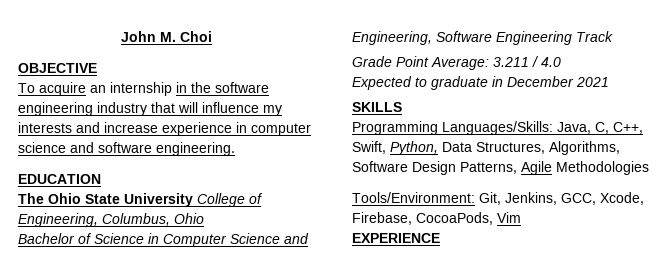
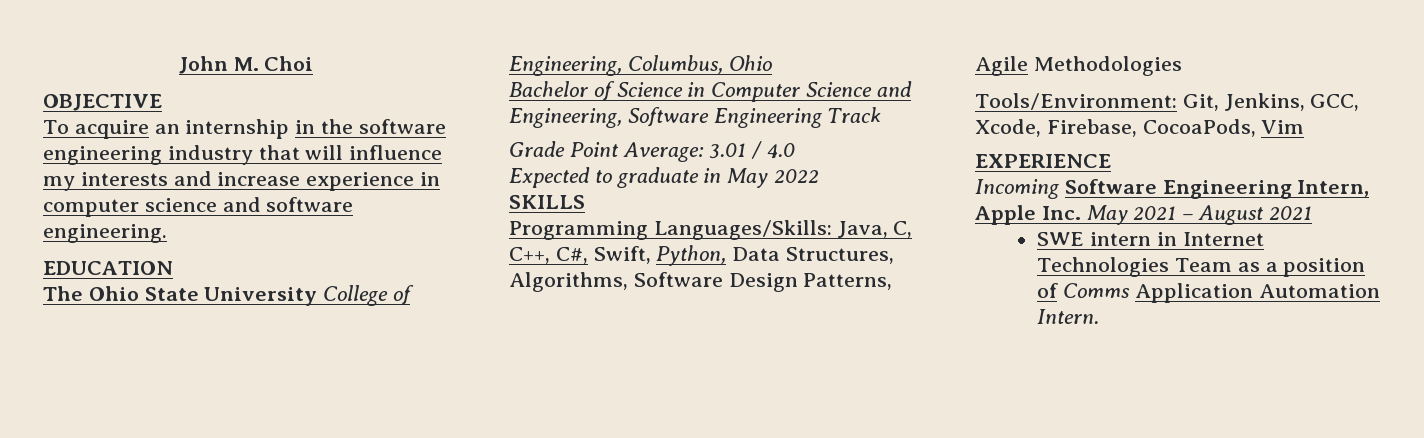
- Grade Point Average: 3.211 / 4.0
+ Grade Point Average: 3.01 / 4.0
- Expected to graduate in December 2021
+ Expected to graduate in May 2022
- Programming Languages/Skills: Java, C, C++, Swift, Python, Data Structures, Algorithms, Software Design Patterns, Agile Methodologies
+ Programming Languages/Skills: Java, C, C++, C#, Swift, Python, Data Structures, Algorithms, Software Design Patterns, Agile Methodologies
+ Incoming Software Engineering Intern, Apple Inc. May 2021 – August 2021
+ SWE intern in Internet Technologies Team as a position of Comms Application Automation Intern.

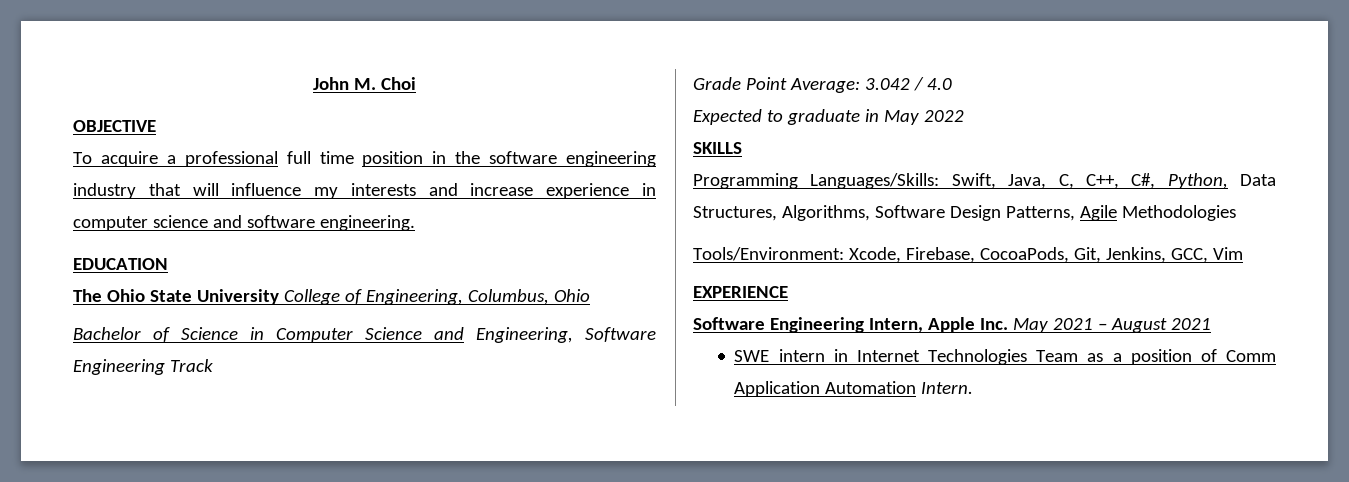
- To acquire an internship in the software engineering industry that will influence my interests and increase experience in computer science and software engineering.
+ To acquire a professional full time position in the software engineering industry that will influence my interests and increase experience in computer science and software engineering.
- Grade Point Average: 3.01 / 4.0
+ Grade Point Average: 3.042 / 4.0
- Programming Languages/Skills: Java, C, C++, C#, Swift, Python, Data Structures, Algorithms, Software Design Patterns, Agile Methodologies
+ Programming Languages/Skills: Swift, Java, C, C++, C#, Python, Data Structures, Algorithms, Software Design Patterns, Agile Methodologies
- Tools/Environment: Git, Jenkins, GCC, Xcode, Firebase, CocoaPods, Vim
+ Tools/Environment: Xcode, Firebase, CocoaPods, Git, Jenkins, GCC, Vim
- Incoming Software Engineering Intern, Apple Inc. May 2021 – August 2021
+ Software Engineering Intern, Apple Inc. May 2021 – August 2021
- SWE intern in Internet Technologies Team as a position of Comms Application Automation Intern.
+ SWE intern in Internet Technologies Team as a position of Comm Application Automation Intern.

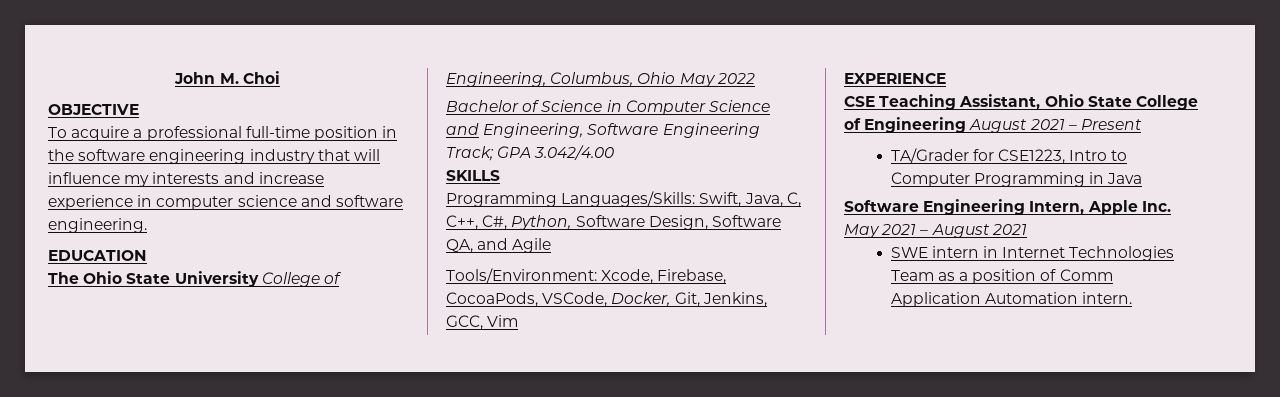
- To acquire a professional full time position in the software engineering industry that will influence my interests and increase experience in computer science and software engineering.
+ To acquire a professional full-time position in the software engineering industry that will influence my interests and increase experience in computer science and software engineering.
- The Ohio State University College of Engineering, Columbus, Ohio
+ The Ohio State University College of Engineering, Columbus, Ohio May 2022
- Bachelor of Science in Computer Science and Engineering, Software Engineering Track
- Grade Point Average: 3.042 / 4.0
- Expected to graduate in May 2022
+ Bachelor of Science in Computer Science and Engineering, Software Engineering Track; GPA 3.042/4.00
- Programming Languages/Skills: Swift, Java, C, C++, C#, Python, Data Structures, Algorithms, Software Design Patterns, Agile Methodologies
+ Programming Languages/Skills: Swift, Java, C, C++, C#, Python, Software Design, Software QA, and Agile
- Tools/Environment: Xcode, Firebase, CocoaPods, Git, Jenkins, GCC, Vim
+ Tools/Environment: Xcode, Firebase, CocoaPods, VSCode, Docker, Git, Jenkins, GCC, Vim
+ CSE Teaching Assistant, Ohio State College of Engineering August 2021 – Present
+ TA/Grader for CSE1223, Intro to Computer Programming in Java
- SWE intern in Internet Technologies Team as a position of Comm Application Automation Intern.
+ SWE intern in Internet Technologies Team as a position of Comm Application Automation intern.

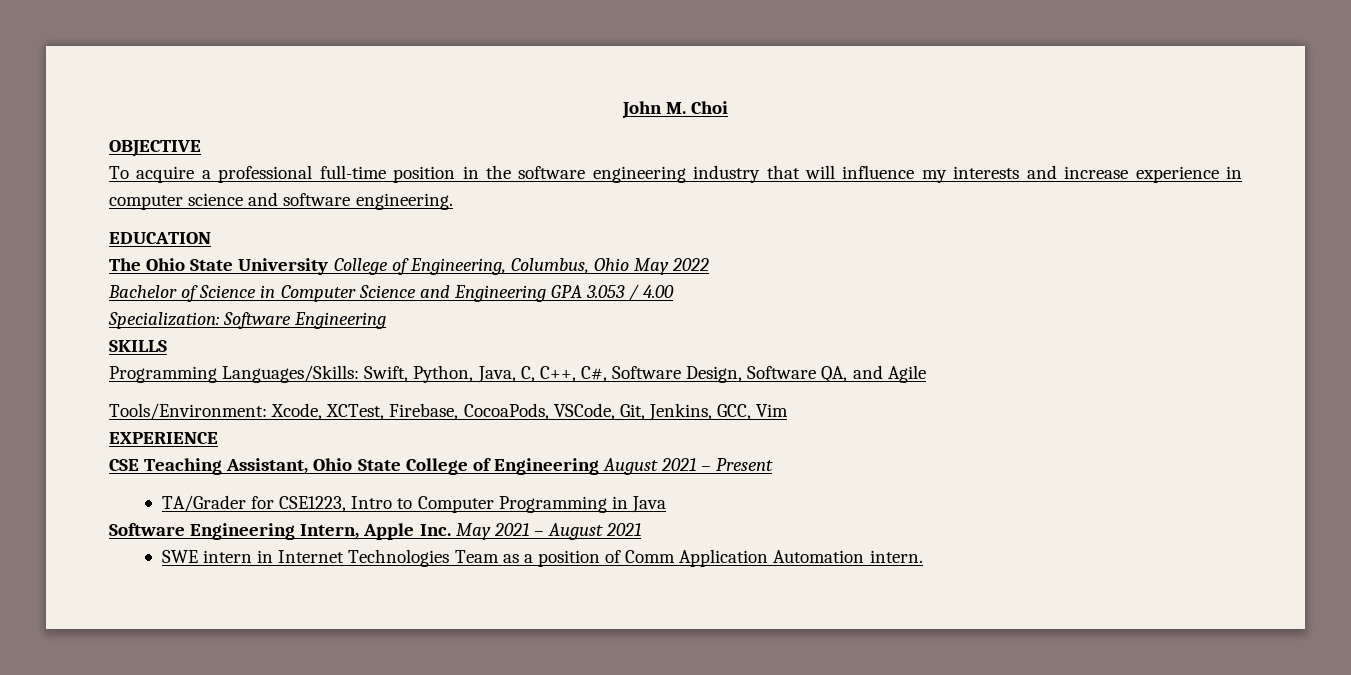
- Bachelor of Science in Computer Science and Engineering, Software Engineering Track; GPA 3.042/4.00
+ Bachelor of Science in Computer Science and Engineering GPA 3.053 / 4.00
+ Specialization: Software Engineering
- Programming Languages/Skills: Swift, Java, C, C++, C#, Python, Software Design, Software QA, and Agile
+ Programming Languages/Skills: Swift, Python, Java, C, C++, C#, Software Design, Software QA, and Agile
- Tools/Environment: Xcode, Firebase, CocoaPods, VSCode, Docker, Git, Jenkins, GCC, Vim
+ Tools/Environment: Xcode, XCTest, Firebase, CocoaPods, VSCode, Git, Jenkins, GCC, Vim

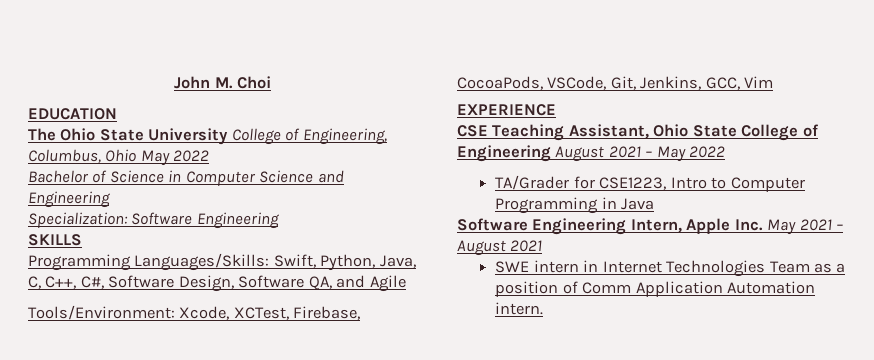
- OBJECTIVE
- To acquire a professional full-time position in the software engineering industry that will influence my interests and increase experience in computer science and software engineering.
- Bachelor of Science in Computer Science and Engineering GPA 3.053 / 4.00
+ Bachelor of Science in Computer Science and Engineering
- CSE Teaching Assistant, Ohio State College of Engineering August 2021 – Present
+ CSE Teaching Assistant, Ohio State College of Engineering August 2021 – May 2022

